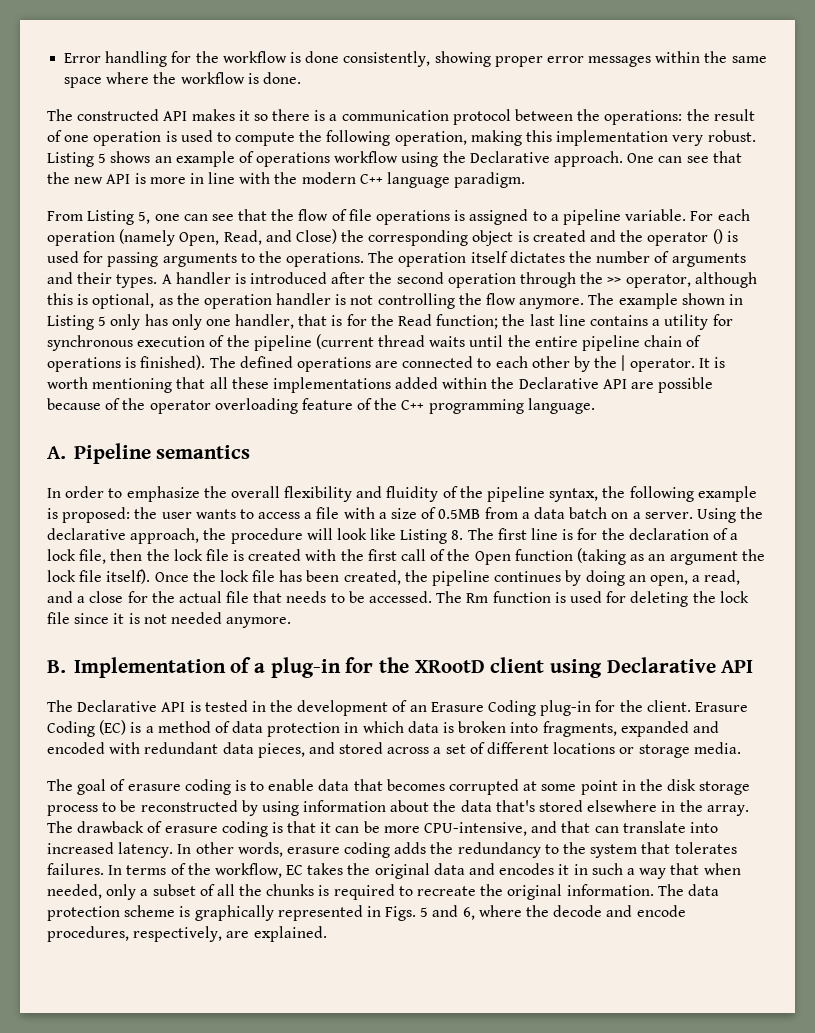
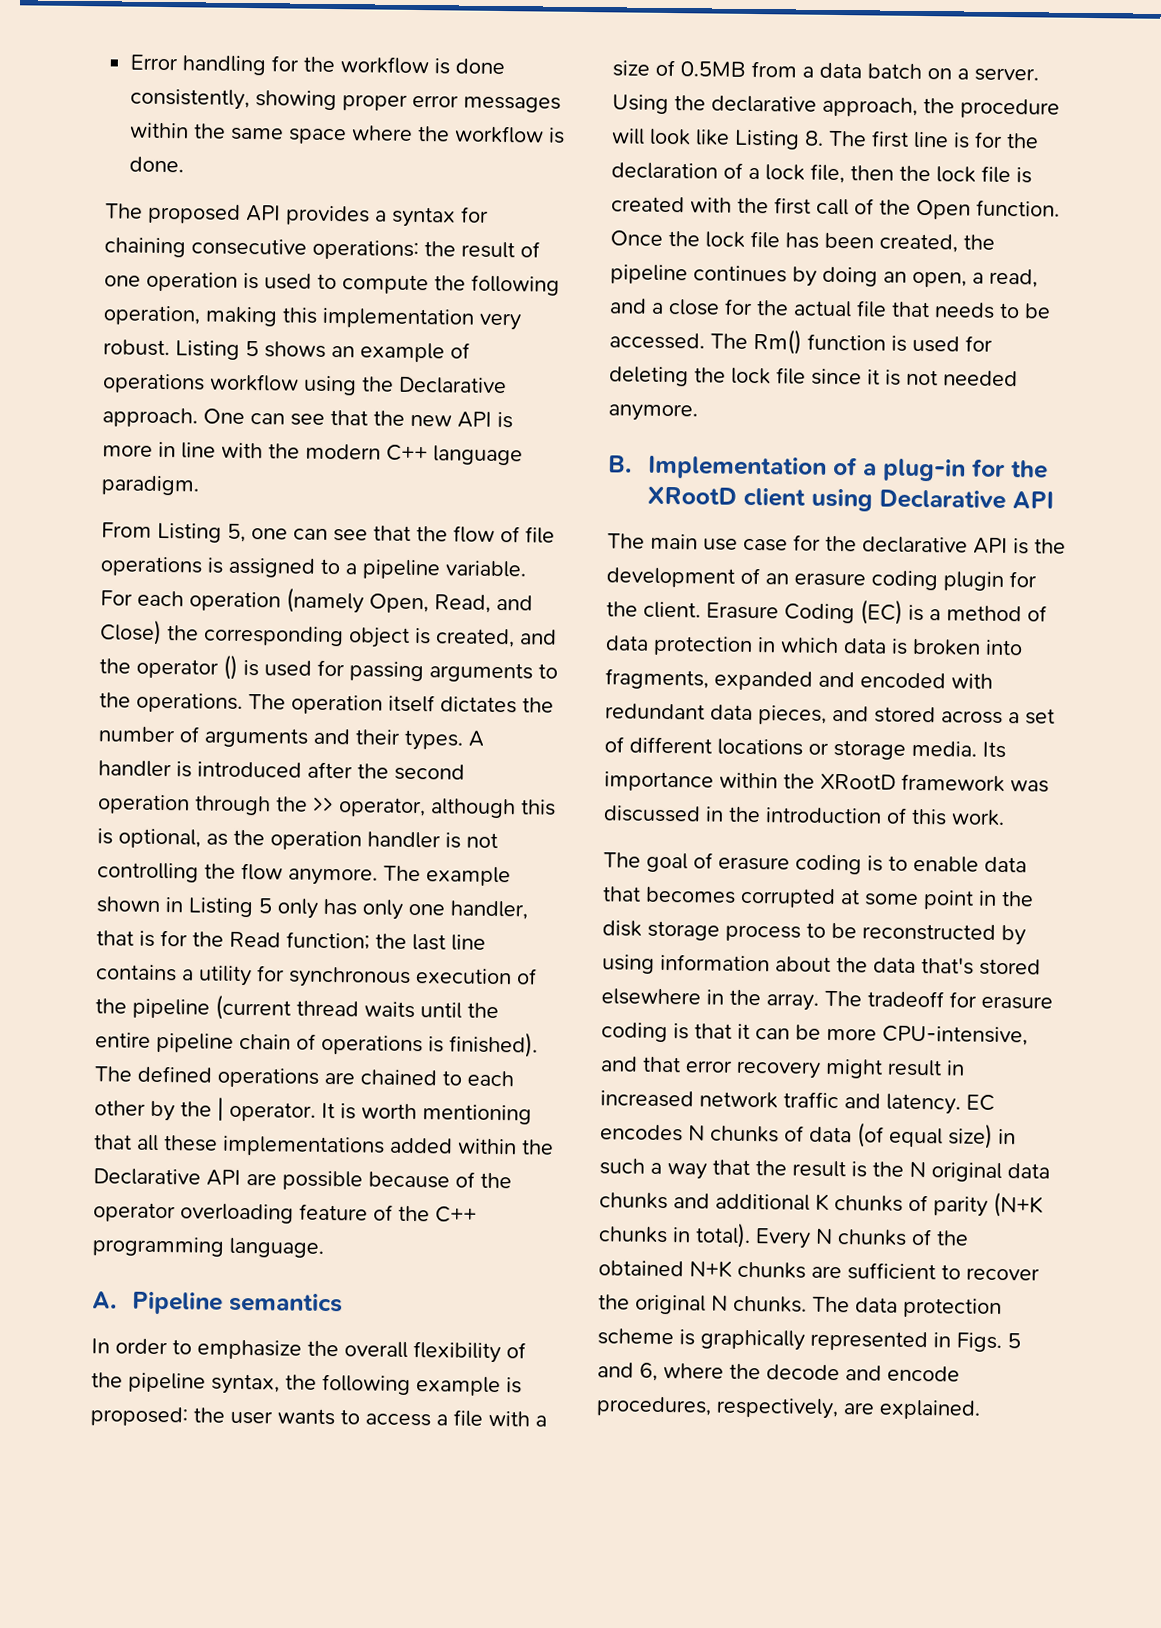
- The constructed API makes it so there is a communication protocol between the operations: the result of one operation is used to compute the following operation, making this implementation very robust.
+ The proposed API provides a syntax for chaining consecutive operations: the result of one operation is used to compute the following operation, making this implementation very robust.
- For each operation (namely Open, Read, and Close) the corresponding object is created and the operator () is used for passing arguments to the operations.
+ For each operation (namely Open, Read, and Close) the corresponding object is created, and the operator () is used for passing arguments to the operations.
- The defined operations are connected to each other by the | operator.
+ The defined operations are chained to each other by the | operator.
- In order to emphasize the overall flexibility and fluidity of the pipeline syntax, the following example is proposed: the user wants to access a file with a size of 0.5MB from a data batch on a server.
+ In order to emphasize the overall flexibility of the pipeline syntax, the following example is proposed: the user wants to access a file with a size of 0.5MB from a data batch on a server.
- Using the declarative approach, the procedure will look like Listing 8. The first line is for the declaration of a lock file, then the lock file is created with the first call of the Open function (taking as an argument the lock file itself).
+ Using the declarative approach, the procedure will look like Listing 8. The first line is for the declaration of a lock file, then the lock file is created with the first call of the Open function.
- The Rm function is used for deleting the lock file since it is not needed anymore.
+ The Rm() function is used for deleting the lock file since it is not needed anymore.
- The Declarative API is tested in the development of an Erasure Coding plug-in for the client.
+ The main use case for the declarative API is the development of an erasure coding plugin for the client.
+ Its importance within the XRootD framework was discussed in the introduction of this work.
- The drawback of erasure coding is that it can be more CPU-intensive, and that can translate into increased latency. In other words, erasure coding adds the redundancy to the system that tolerates failures. In terms of the workflow, EC takes the original data and encodes it in such a way that when needed, only a subset of all the chunks is required to recreate the original information.
+ The tradeoff for erasure coding is that it can be more CPU-intensive, and that error recovery might result in increased network traffic and latency. EC encodes N chunks of data (of equal size) in such a way that the result is the N original data chunks and additional K chunks of parity (N+K chunks in total). Every N chunks of the obtained N+K chunks are sufficient to recover the original N chunks.

